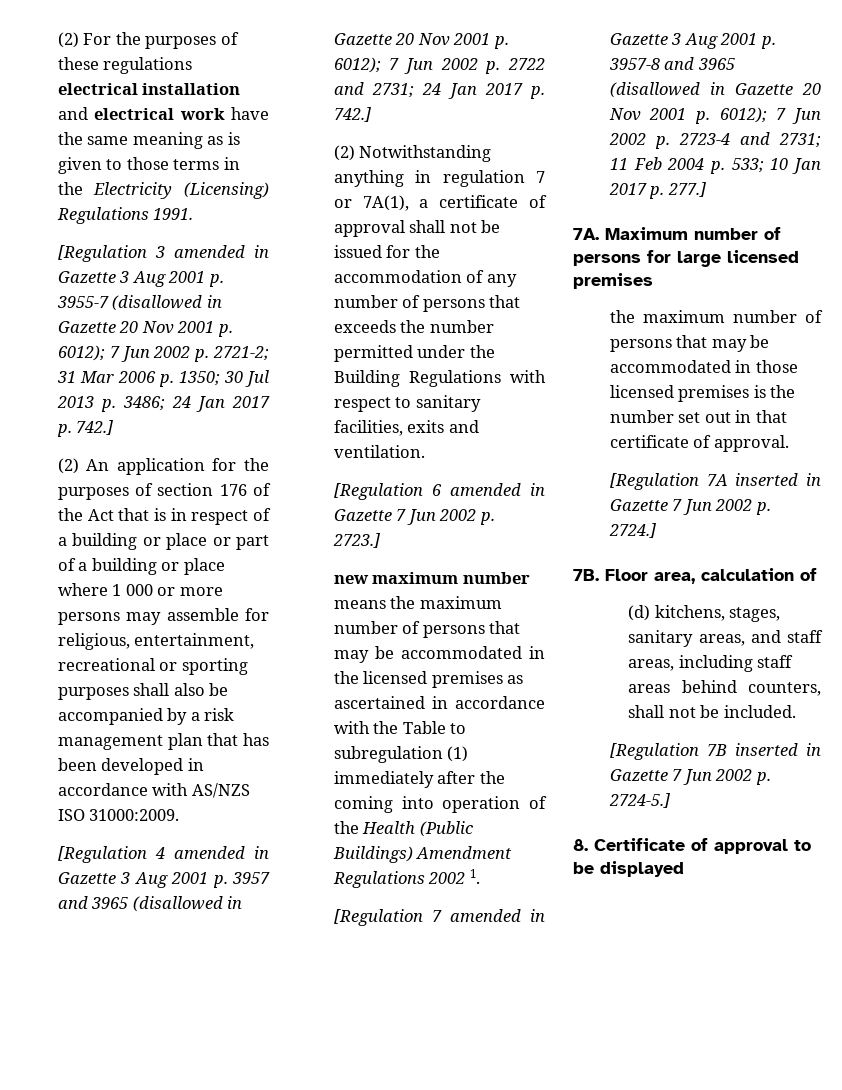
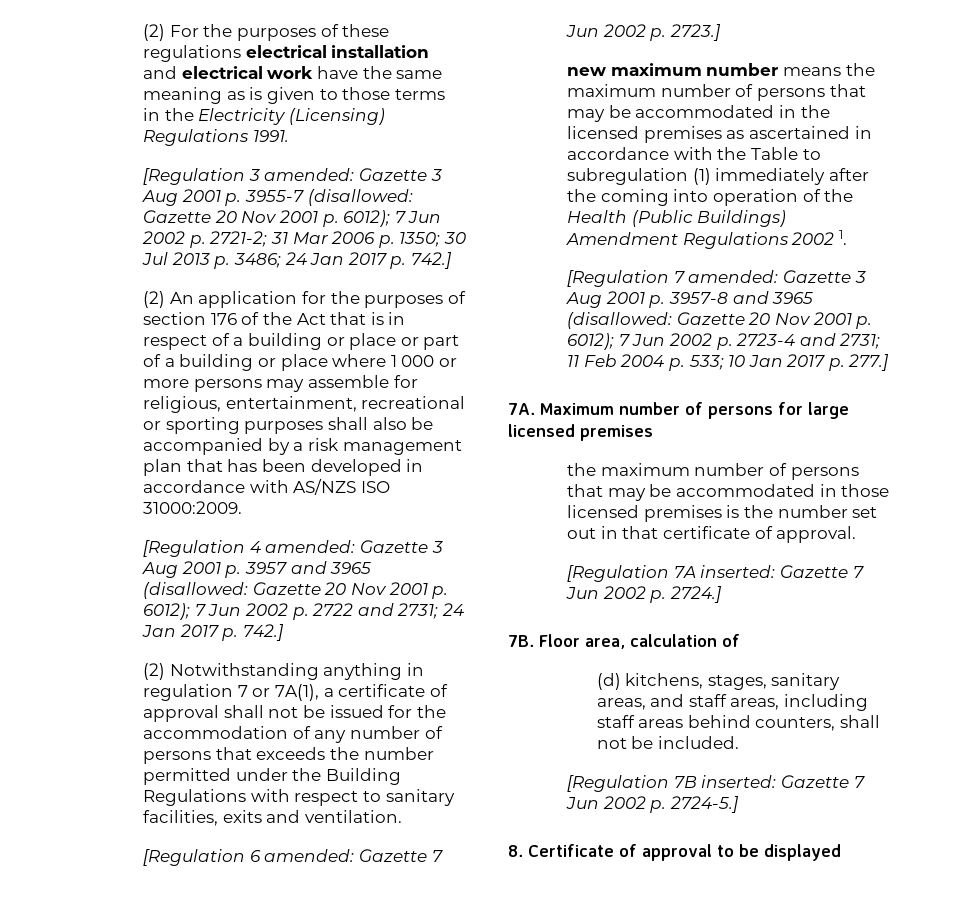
- [Regulation 3 amended in Gazette 3 Aug 2001 p. 3955-7 (disallowed in Gazette 20 Nov 2001 p. 6012); 7 Jun 2002 p. 2721-2; 31 Mar 2006 p. 1350; 30 Jul 2013 p. 3486; 24 Jan 2017 p. 742.]
+ [Regulation 3 amended: Gazette 3 Aug 2001 p. 3955-7 (disallowed: Gazette 20 Nov 2001 p. 6012); 7 Jun 2002 p. 2721-2; 31 Mar 2006 p. 1350; 30 Jul 2013 p. 3486; 24 Jan 2017 p. 742.]
- [Regulation 4 amended in Gazette 3 Aug 2001 p. 3957 and 3965 (disallowed in Gazette 20 Nov 2001 p. 6012); 7 Jun 2002 p. 2722 and 2731; 24 Jan 2017 p. 742.]
+ [Regulation 4 amended: Gazette 3 Aug 2001 p. 3957 and 3965 (disallowed: Gazette 20 Nov 2001 p. 6012); 7 Jun 2002 p. 2722 and 2731; 24 Jan 2017 p. 742.]
- [Regulation 6 amended in Gazette 7 Jun 2002 p. 2723.]
+ [Regulation 6 amended: Gazette 7 Jun 2002 p. 2723.]
- [Regulation 7 amended in Gazette 3 Aug 2001 p. 3957-8 and 3965 (disallowed in Gazette 20 Nov 2001 p. 6012); 7 Jun 2002 p. 2723-4 and 2731; 11 Feb 2004 p. 533; 10 Jan 2017 p. 277.]
+ [Regulation 7 amended: Gazette 3 Aug 2001 p. 3957-8 and 3965 (disallowed: Gazette 20 Nov 2001 p. 6012); 7 Jun 2002 p. 2723-4 and 2731; 11 Feb 2004 p. 533; 10 Jan 2017 p. 277.]
- [Regulation 7A inserted in Gazette 7 Jun 2002 p. 2724.]
+ [Regulation 7A inserted: Gazette 7 Jun 2002 p. 2724.]
- [Regulation 7B inserted in Gazette 7 Jun 2002 p. 2724-5.]
+ [Regulation 7B inserted: Gazette 7 Jun 2002 p. 2724-5.]

